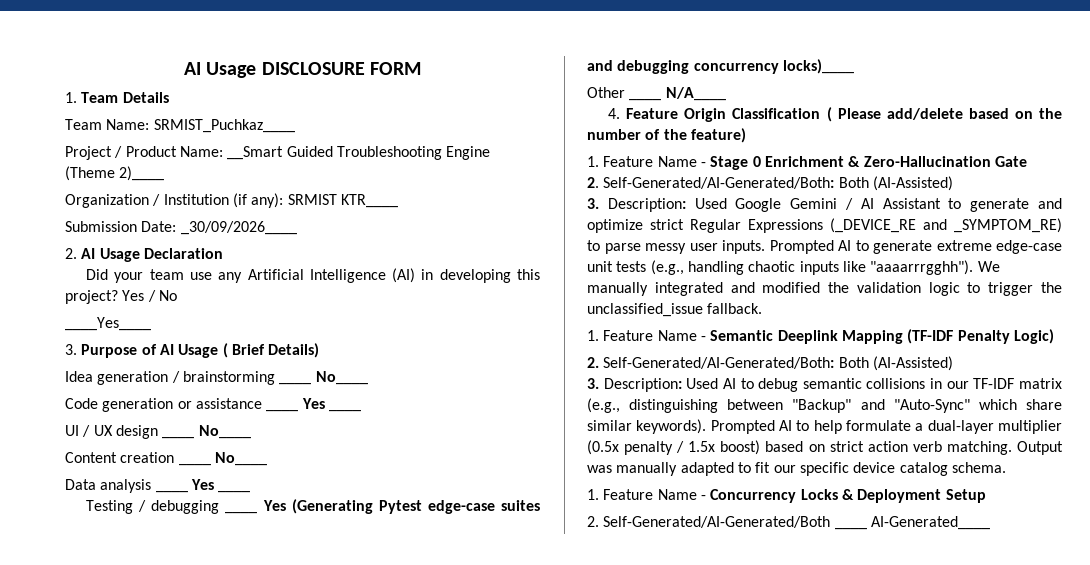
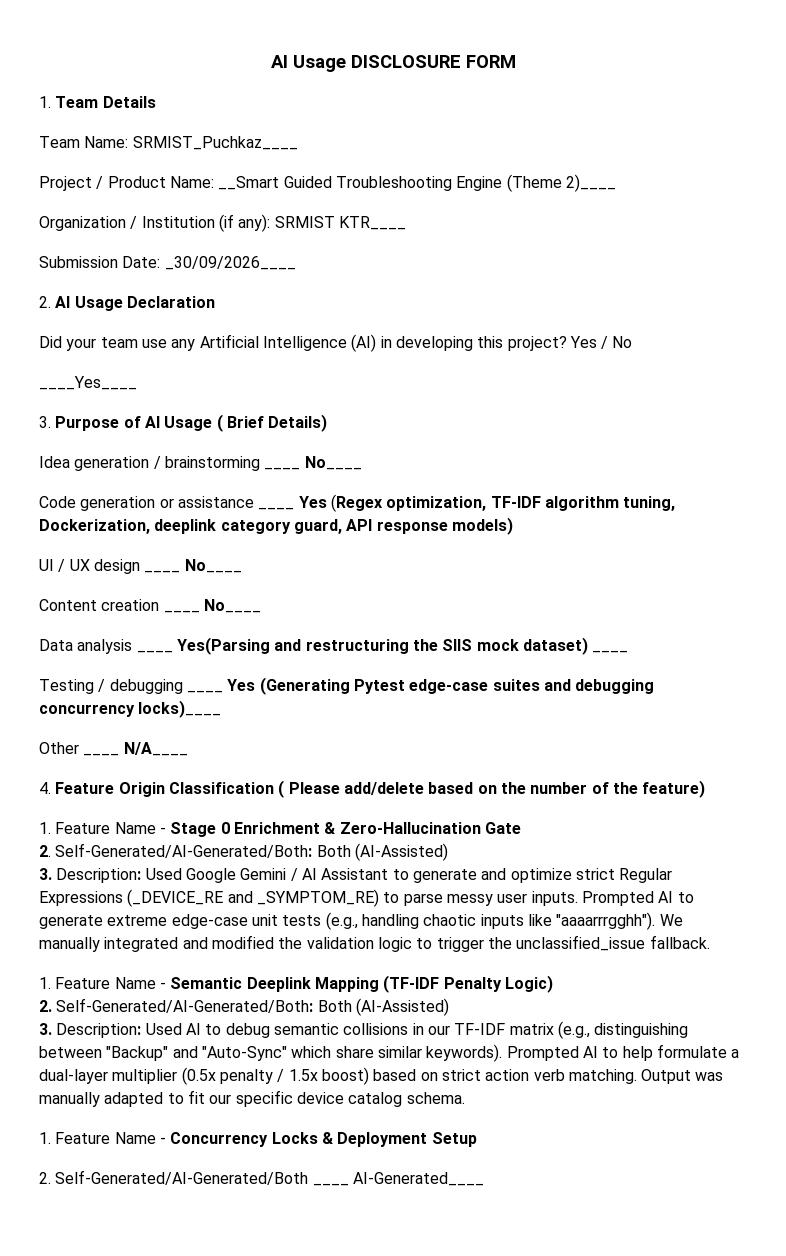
- Code generation or assistance ____ Yes ____
+ Code generation or assistance ____ Yes (Regex optimization, TF-IDF algorithm tuning, Dockerization, deeplink category guard, API response models)
- Data analysis ____ Yes ____
+ Data analysis ____ Yes(Parsing and restructuring the SIIS mock dataset) ____

